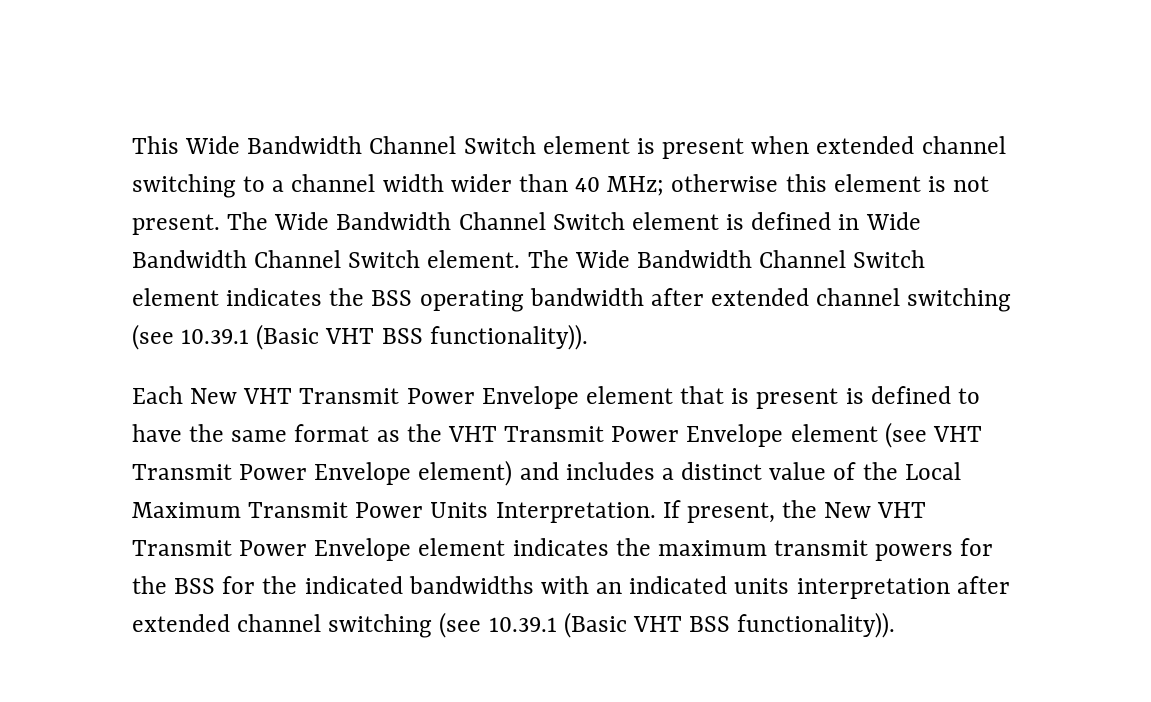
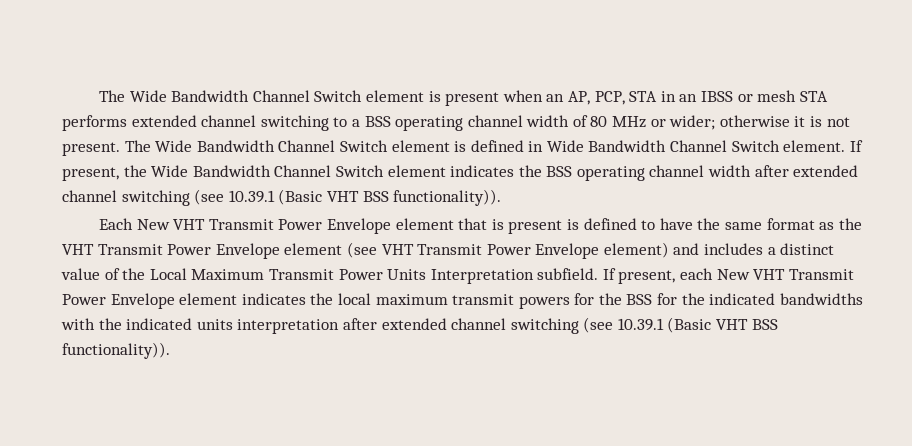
- This Wide Bandwidth Channel Switch element is present when extended channel switching to a channel width wider than 40 MHz; otherwise this element is not present.
+ The Wide Bandwidth Channel Switch element is present when an AP, PCP, STA in an IBSS or mesh STA performs extended channel switching to a BSS operating channel width of 80 MHz or wider; otherwise it is not present.
- The Wide Bandwidth Channel Switch element indicates the BSS operating bandwidth after extended channel switching (see 10.39.1 (Basic VHT BSS functionality)).
+ If present, the Wide Bandwidth Channel Switch element indicates the BSS operating channel width after extended channel switching (see 10.39.1 (Basic VHT BSS functionality)).
- Each New VHT Transmit Power Envelope element that is present is defined to have the same format as the VHT Transmit Power Envelope element (see VHT Transmit Power Envelope element) and includes a distinct value of the Local Maximum Transmit Power Units Interpretation. If present, the New VHT Transmit Power Envelope element indicates the maximum transmit powers for the BSS for the indicated bandwidths with an indicated units interpretation after extended channel switching (see 10.39.1 (Basic VHT BSS functionality)).
+ Each New VHT Transmit Power Envelope element that is present is defined to have the same format as the VHT Transmit Power Envelope element (see VHT Transmit Power Envelope element) and includes a distinct value of the Local Maximum Transmit Power Units Interpretation subfield. If present, each New VHT Transmit Power Envelope element indicates the local maximum transmit powers for the BSS for the indicated bandwidths with the indicated units interpretation after extended channel switching (see 10.39.1 (Basic VHT BSS functionality)).

